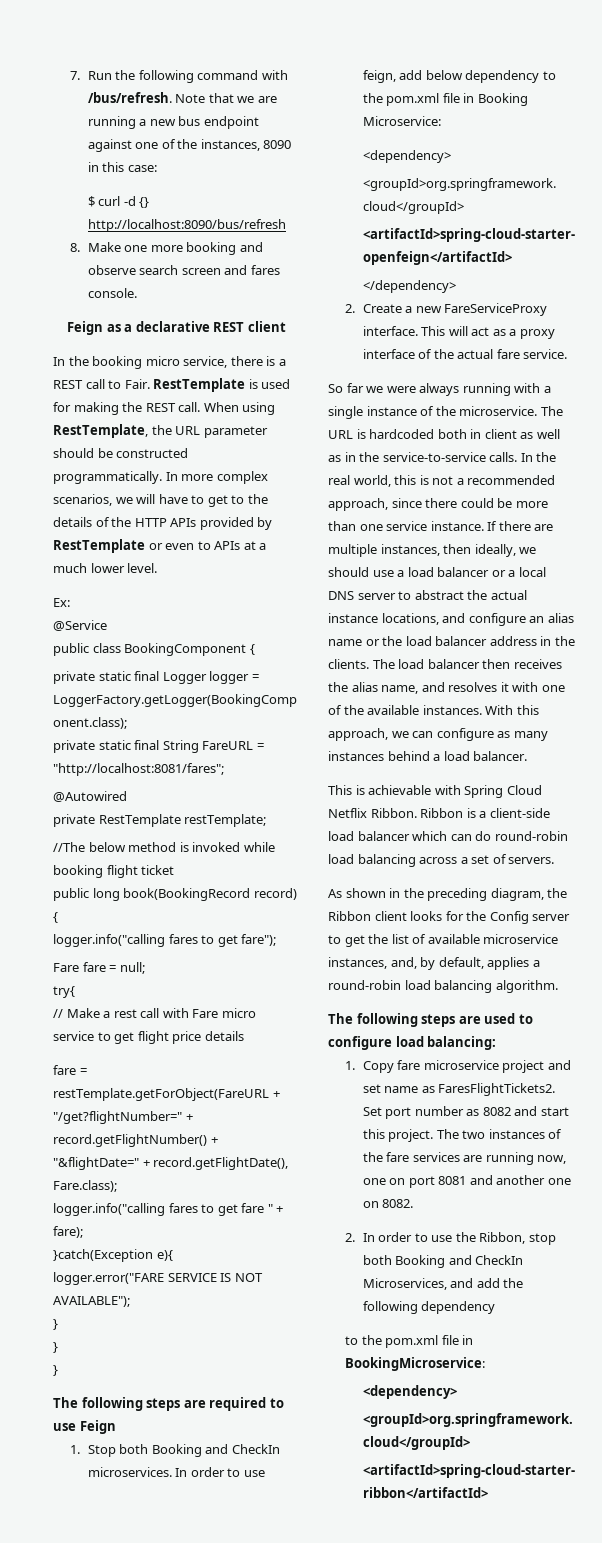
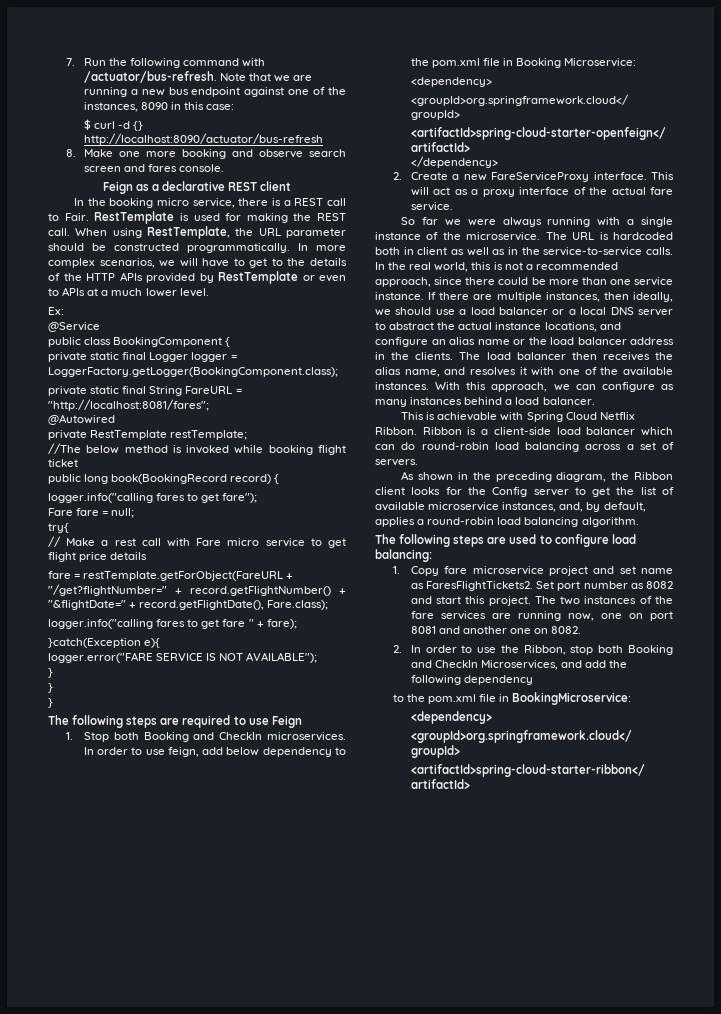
- 7. Run the following command with /bus/refresh.
+ 7. Run the following command with /actuator/bus-refresh.
- $ curl -d {} http://localhost:8090/bus/refresh
+ $ curl -d {} http://localhost:8090/actuator/bus-refresh

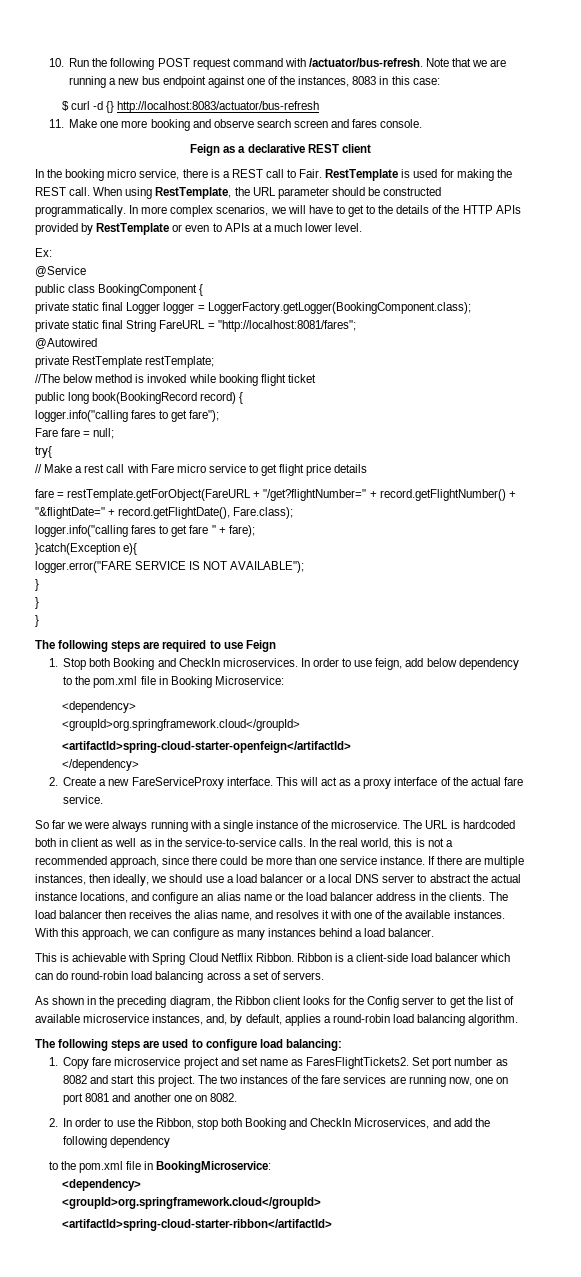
- 7. Run the following command with /actuator/bus-refresh.
+ 10. Run the following POST request command with /actuator/bus-refresh.
- Note that we are running a new bus endpoint against one of the instances, 8090 in this case:
+ Note that we are running a new bus endpoint against one of the instances, 8083 in this case:
- $ curl -d {} http://localhost:8090/actuator/bus-refresh
- 8. Make one more booking and observe search screen and fares console.
+ $ curl -d {} http://localhost:8083/actuator/bus-refresh
+ 11. Make one more booking and observe search screen and fares console.

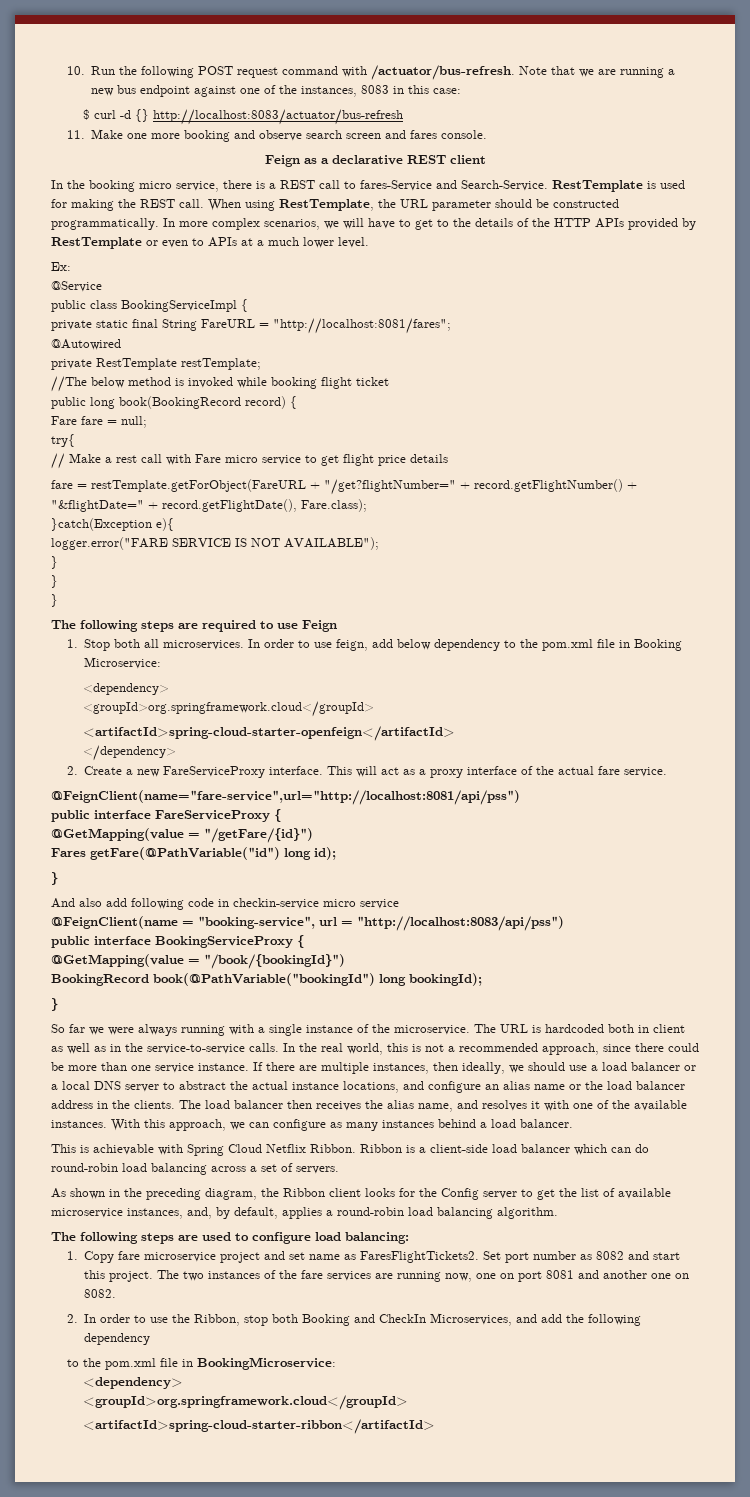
- In the booking micro service, there is a REST call to Fair.
+ In the booking micro service, there is a REST call to fares-Service and Search-Service.
- public class BookingComponent {
- private static final Logger logger = LoggerFactory.getLogger(BookingComponent.class);
+ public class BookingServiceImpl {
- logger.info("calling fares to get fare");
- logger.info("calling fares to get fare " + fare);
- 1. Stop both Booking and CheckIn microservices.
+ 1. Stop both all microservices.
+ @FeignClient(name="fare-service",url="http://localhost:8081/api/pss")
+ public interface FareServiceProxy {
+ @GetMapping(value = "/getFare/{id}")
+ Fares getFare(@PathVariable("id") long id);
+ }
+ And also add following code in checkin-service micro service
+ @FeignClient(name = "booking-service", url = "http://localhost:8083/api/pss")
+ public interface BookingServiceProxy {
+ @GetMapping(value = "/book/{bookingId}")
+ BookingRecord book(@PathVariable("bookingId") long bookingId);
+ }

